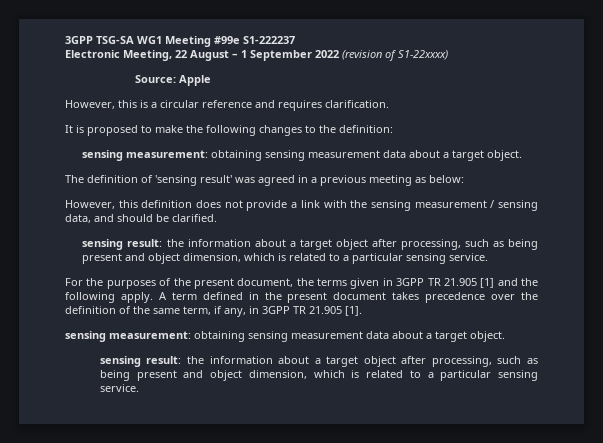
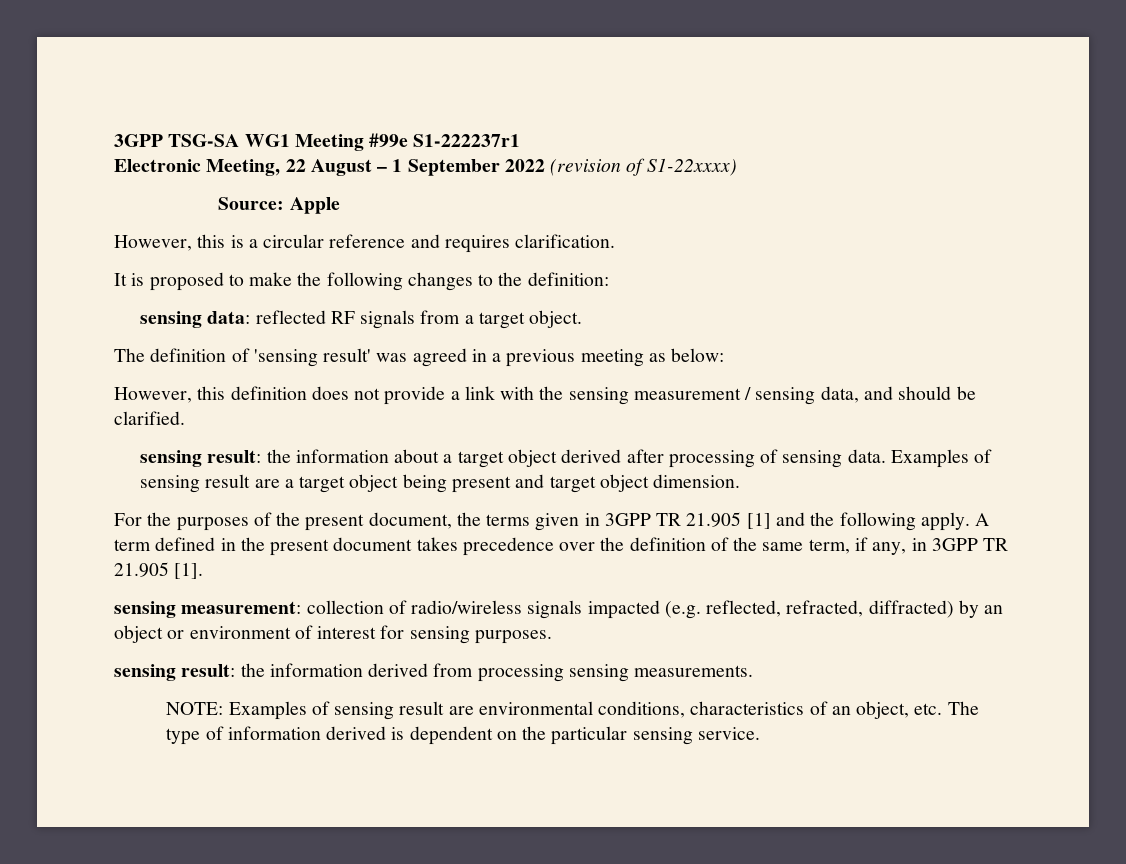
- 3GPP TSG-SA WG1 Meeting #99e S1-222237
+ 3GPP TSG-SA WG1 Meeting #99e S1-222237r1
  It is proposed to make the following changes to the definition:
- sensing measurement: obtaining sensing measurement data about a target object.
+ sensing data: reflected RF signals from a target object.
  However, this definition does not provide a link with the sensing measurement / sensing data, and should be clarified.
- sensing result: the information about a target object after processing, such as being present and object dimension, which is related to a particular sensing service.
+ sensing result: the information about a target object derived after processing of sensing data. Examples of sensing result are a target object being present and target object dimension.
  A term defined in the present document takes precedence over the definition of the same term, if any, in 3GPP TR 21.905 [1].
- sensing measurement: obtaining sensing measurement data about a target object.
- sensing result: the information about a target object after processing, such as being present and object dimension, which is related to a particular sensing service.
+ sensing measurement: collection of radio/wireless signals impacted (e.g. reflected, refracted, diffracted) by an object or environment of interest for sensing purposes.
+ sensing result: the information derived from processing sensing measurements.
+ NOTE: Examples of sensing result are environmental conditions, characteristics of an object, etc. The type of information derived is dependent on the particular sensing service.

